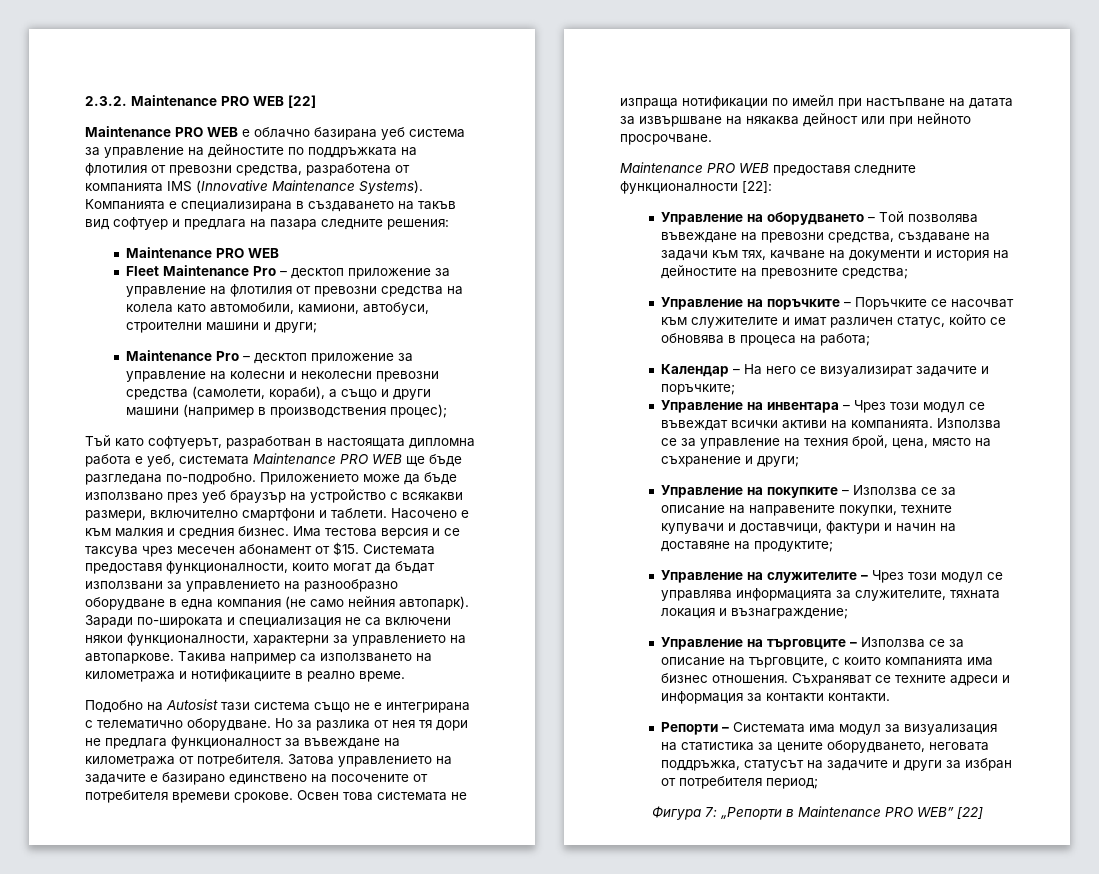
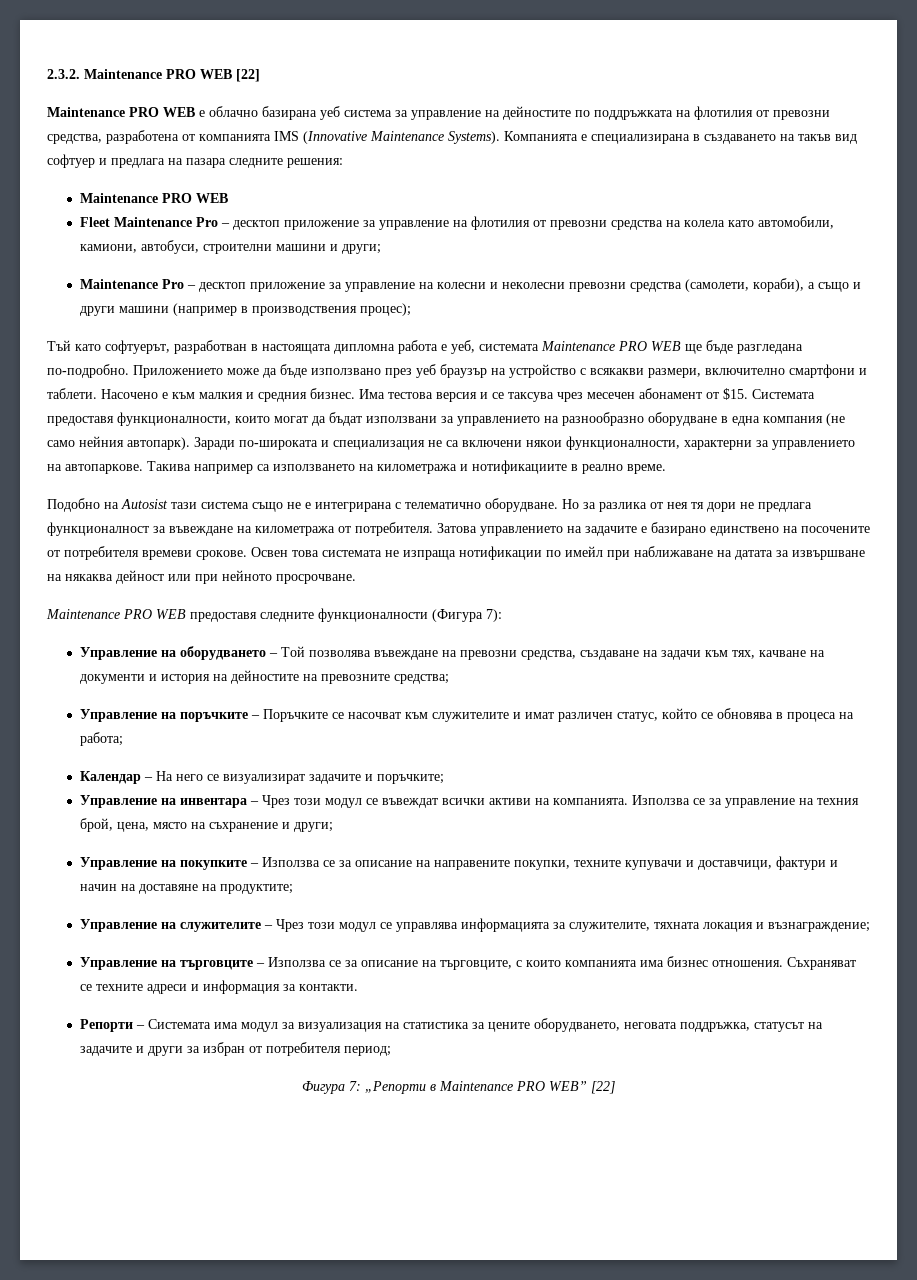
- Освен това системата не изпраща нотификации по имейл при настъпване на датата за извършване на някаква дейност или при нейното просрочване.
+ Освен това системата не изпраща нотификации по имейл при наближаване на датата за извършване на някаква дейност или при нейното просрочване.
- Maintenance PRO WEB предоставя следните функционалности [22]:
+ Maintenance PRO WEB предоставя следните функционалности (Фигура 7):
- Съхраняват се техните адреси и информация за контакти контакти.
+ Съхраняват се техните адреси и информация за контакти.

